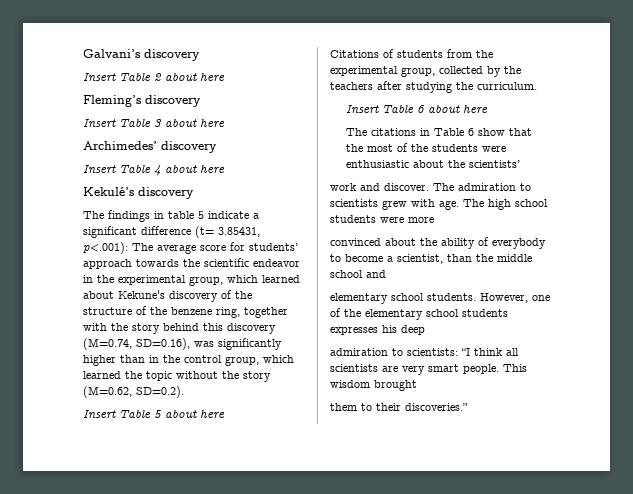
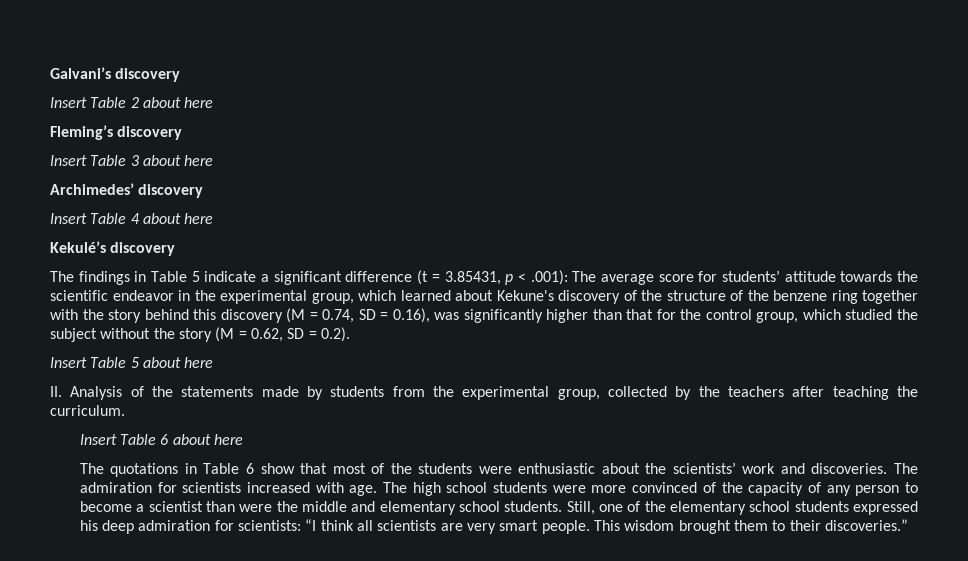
- The findings in table 5 indicate a significant difference (t= 3.85431, p<.001): The average score for students’ approach towards the scientific endeavor in the experimental group, which learned about Kekune's discovery of the structure of the benzene ring, together with the story behind this discovery (M=0.74, SD=0.16), was significantly higher than in the control group, which learned the topic without the story (M=0.62, SD=0.2).
+ The findings in Table 5 indicate a significant difference (t = 3.85431, p < .001): The average score for students’ attitude towards the scientific endeavor in the experimental group, which learned about Kekune's discovery of the structure of the benzene ring together with the story behind this discovery (M = 0.74, SD = 0.16), was significantly higher than that for the control group, which studied the subject without the story (M = 0.62, SD = 0.2).
- Citations of students from the experimental group, collected by the teachers after studying the curriculum.
+ II. Analysis of the statements made by students from the experimental group, collected by the teachers after teaching the curriculum.
- The citations in Table 6 show that the most of the students were enthusiastic about the scientists’
- work and discover.
+ The quotations in Table 6 show that most of the students were enthusiastic about the scientists’ work and discoveries.
- The admiration to scientists grew with age.
+ The admiration for scientists increased with age.
- The high school students were more
- convinced about the ability of everybody to become a scientist, than the middle school and
- elementary school students.
+ The high school students were more convinced of the capacity of any person to become a scientist than were the middle and elementary school students.
- However, one of the elementary school students expresses his deep
- admiration to scientists: “I think all scientists are very smart people.
+ Still, one of the elementary school students expressed his deep admiration for scientists: “I think all scientists are very smart people.
- This wisdom brought
- them to their discoveries.”
+ This wisdom brought them to their discoveries.”

